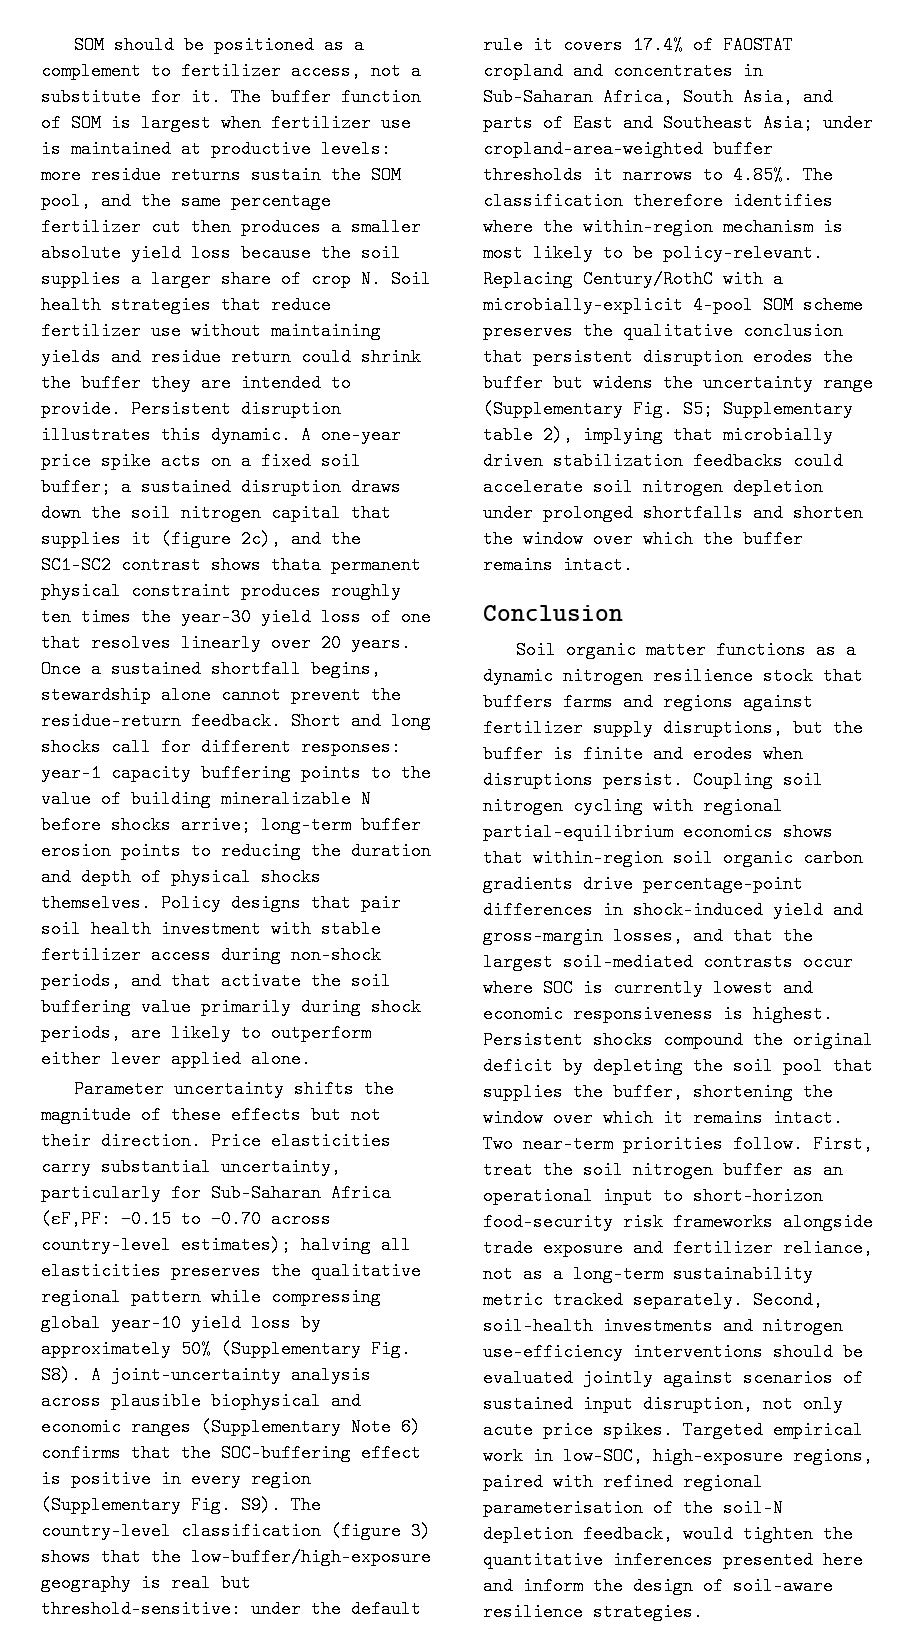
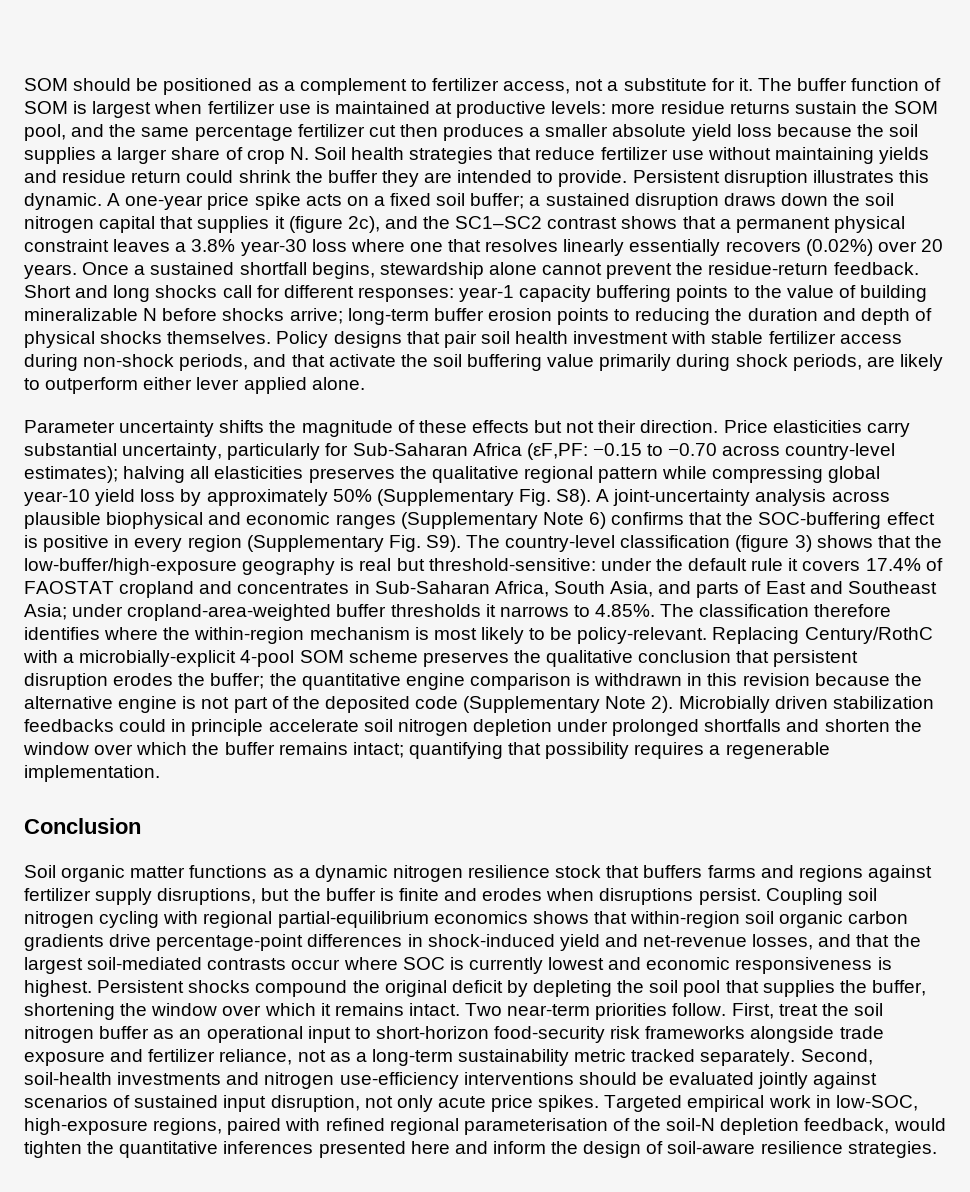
- A one-year price spike acts on a fixed soil buffer; a sustained disruption draws down the soil nitrogen capital that supplies it (figure 2c), and the SC1–SC2 contrast shows thata permanent physical constraint produces roughly ten times the year-30 yield loss of one that resolves linearly over 20 years.
+ A one-year price spike acts on a fixed soil buffer; a sustained disruption draws down the soil nitrogen capital that supplies it (figure 2c), and the SC1–SC2 contrast shows that a permanent physical constraint leaves a 3.8% year-30 loss where one that resolves linearly essentially recovers (0.02%) over 20 years.
- Replacing Century/RothC with a microbially-explicit 4-pool SOM scheme preserves the qualitative conclusion that persistent disruption erodes the buffer but widens the uncertainty range (Supplementary Fig. S5; Supplementary table 2), implying that microbially driven stabilization feedbacks could accelerate soil nitrogen depletion under prolonged shortfalls and shorten the window over which the buffer remains intact.
+ Replacing Century/RothC with a microbially-explicit 4-pool SOM scheme preserves the qualitative conclusion that persistent disruption erodes the buffer; the quantitative engine comparison is withdrawn in this revision because the alternative engine is not part of the deposited code (Supplementary Note 2). Microbially driven stabilization feedbacks could in principle accelerate soil nitrogen depletion under prolonged shortfalls and shorten the window over which the buffer remains intact; quantifying that possibility requires a regenerable implementation.
- Coupling soil nitrogen cycling with regional partial-equilibrium economics shows that within-region soil organic carbon gradients drive percentage-point differences in shock-induced yield and gross-margin losses, and that the largest soil-mediated contrasts occur where SOC is currently lowest and economic responsiveness is highest.
+ Coupling soil nitrogen cycling with regional partial-equilibrium economics shows that within-region soil organic carbon gradients drive percentage-point differences in shock-induced yield and net-revenue losses, and that the largest soil-mediated contrasts occur where SOC is currently lowest and economic responsiveness is highest.

